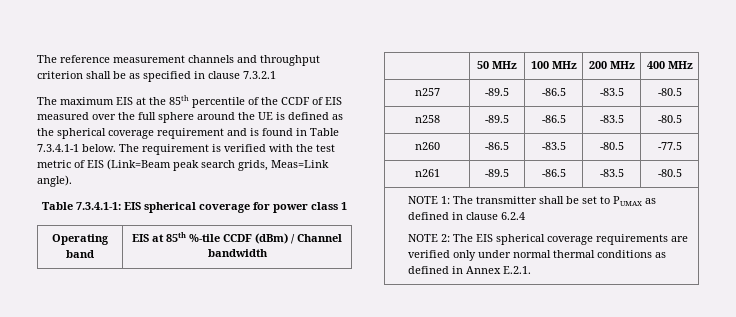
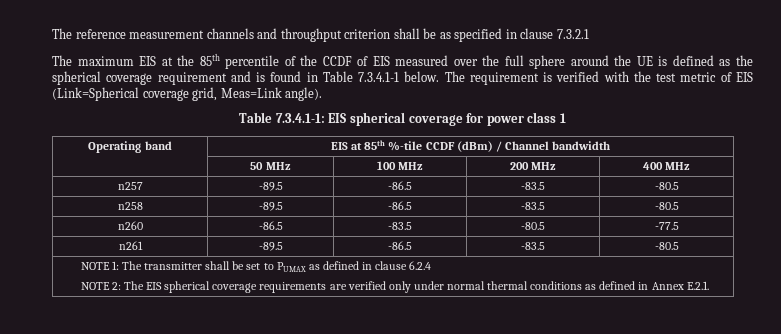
- The requirement is verified with the test metric of EIS (Link=Beam peak search grids, Meas=Link angle).
+ The requirement is verified with the test metric of EIS (Link=Spherical coverage grid, Meas=Link angle).

